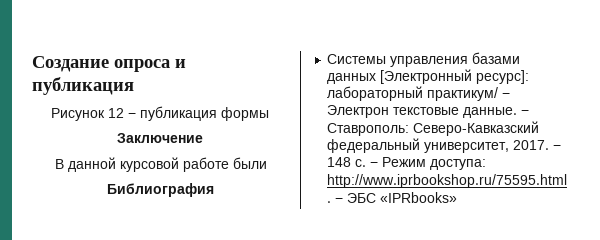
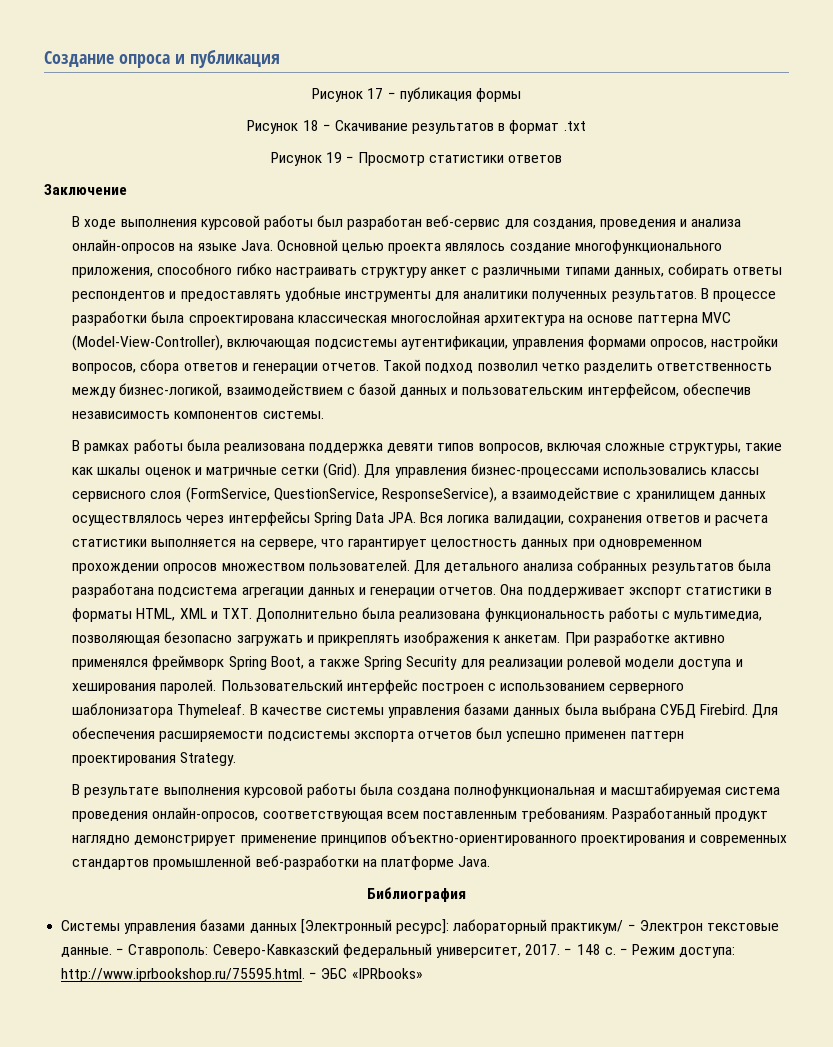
- Рисунок 12 − публикация формы
+ Рисунок 17 − публикация формы
+ Рисунок 18 − Скачивание результатов в формат .txt
+ Рисунок 19 − Просмотр статистики ответов
  Заключение
- В данной курсовой работе были
+ В ходе выполнения курсовой работы был разработан веб-сервис для создания, проведения и анализа онлайн-опросов на языке Java. Основной целью проекта являлось создание многофункционального приложения, способного гибко настраивать структуру анкет с различными типами данных, собирать ответы респондентов и предоставлять удобные инструменты для аналитики полученных результатов. В процессе разработки была спроектирована классическая многослойная архитектура на основе паттерна MVC (Model-View-Controller), включающая подсистемы аутентификации, управления формами опросов, настройки вопросов, сбора ответов и генерации отчетов. Такой подход позволил четко разделить ответственность между бизнес-логикой, взаимодействием с базой данных и пользовательским интерфейсом, обеспечив независимость компонентов системы.
+ В рамках работы была реализована поддержка девяти типов вопросов, включая сложные структуры, такие как шкалы оценок и матричные сетки (Grid). Для управления бизнес-процессами использовались классы сервисного слоя (FormService, QuestionService, ResponseService), а взаимодействие с хранилищем данных осуществлялось через интерфейсы Spring Data JPA. Вся логика валидации, сохранения ответов и расчета статистики выполняется на сервере, что гарантирует целостность данных при одновременном прохождении опросов множеством пользователей. Для детального анализа собранных результатов была разработана подсистема агрегации данных и генерации отчетов. Она поддерживает экспорт статистики в форматы HTML, XML и TXT. Дополнительно была реализована функциональность работы с мультимедиа, позволяющая безопасно загружать и прикреплять изображения к анкетам. При разработке активно применялся фреймворк Spring Boot, а также Spring Security для реализации ролевой модели доступа и хеширования паролей. Пользовательский интерфейс построен с использованием серверного шаблонизатора Thymeleaf. В качестве системы управления базами данных была выбрана СУБД Firebird. Для обеспечения расширяемости подсистемы экспорта отчетов был успешно применен паттерн проектирования Strategy.
+ В результате выполнения курсовой работы была создана полнофункциональная и масштабируемая система проведения онлайн-опросов, соответствующая всем поставленным требованиям. Разработанный продукт наглядно демонстрирует применение принципов объектно-ориентированного проектирования и современных стандартов промышленной веб-разработки на платформе Java.

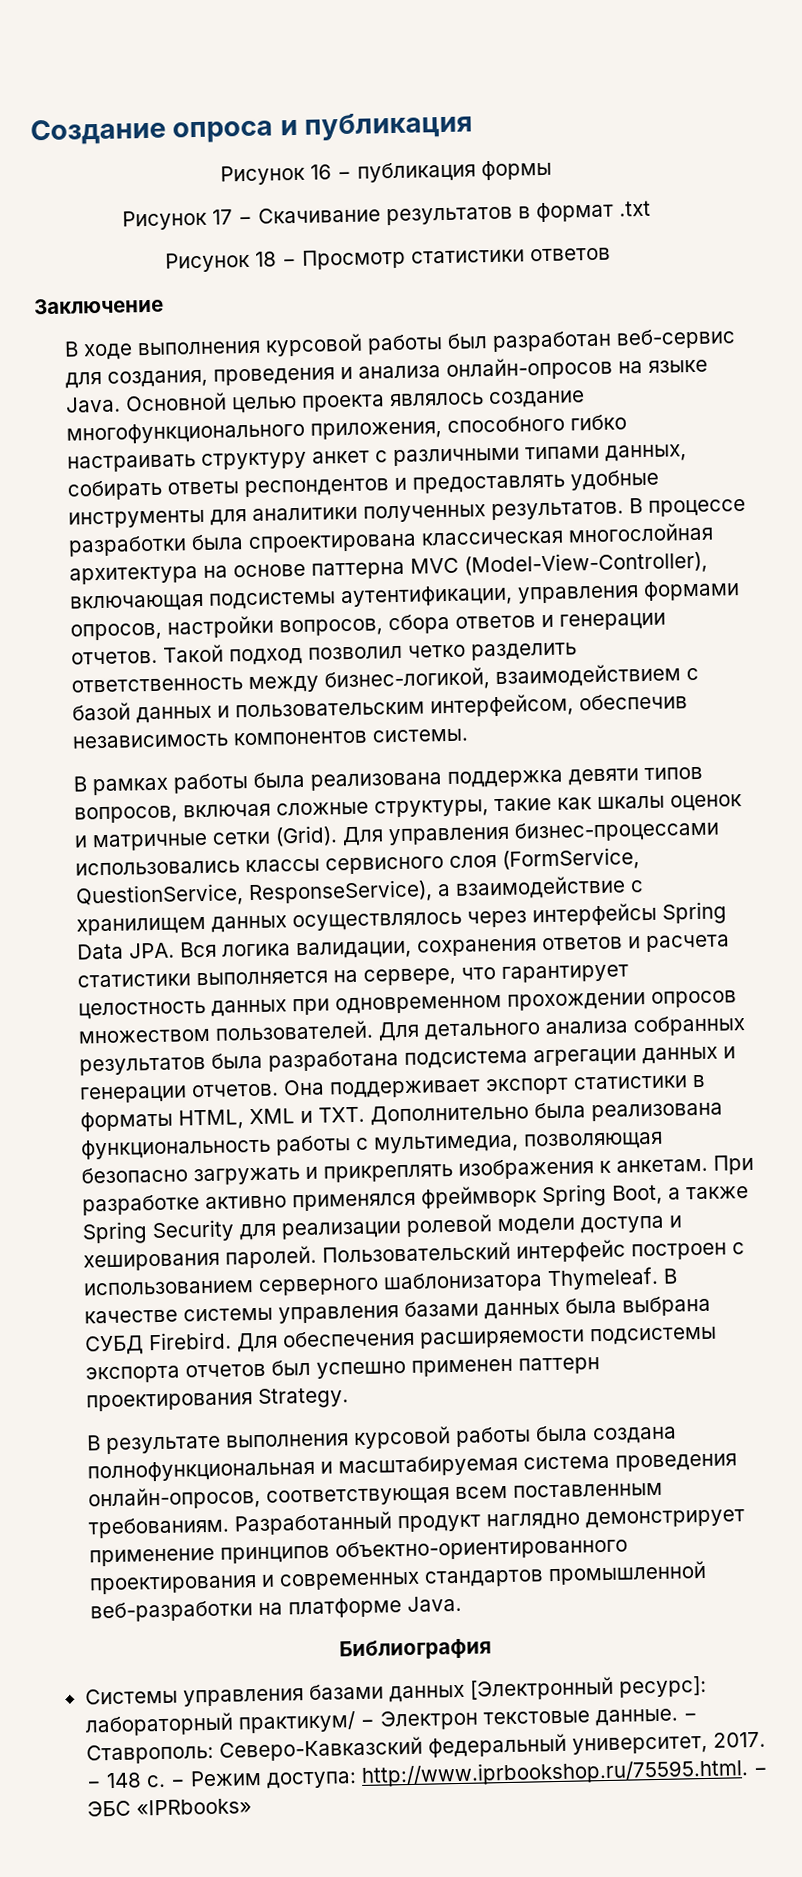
- Рисунок 17 − публикация формы
+ Рисунок 16 − публикация формы
- Рисунок 18 − Скачивание результатов в формат .txt
+ Рисунок 17 − Скачивание результатов в формат .txt
- Рисунок 19 − Просмотр статистики ответов
+ Рисунок 18 − Просмотр статистики ответов

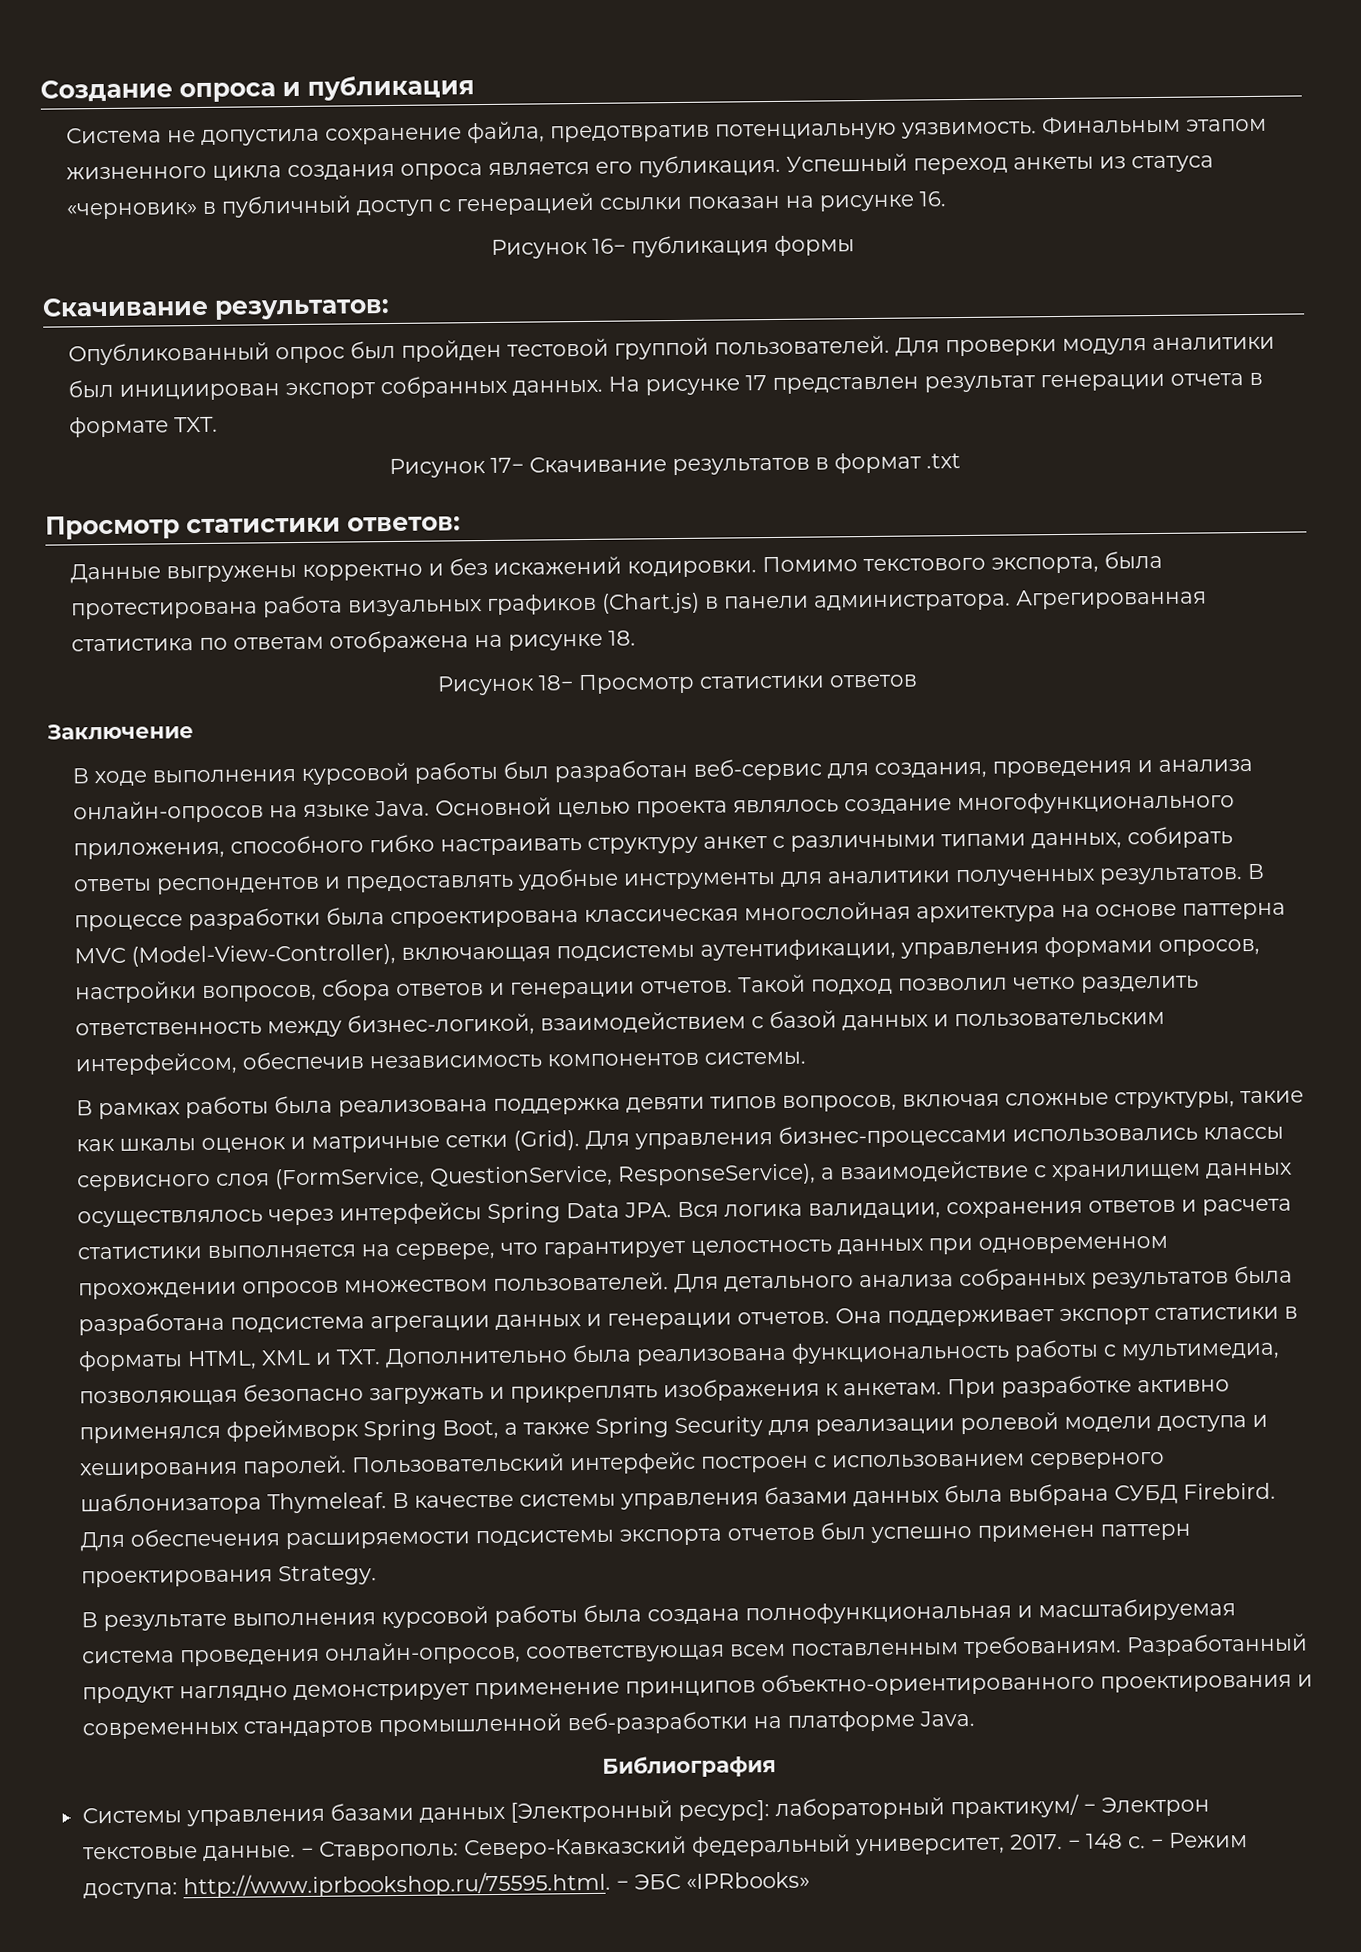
- Рисунок 16 − публикация формы
+ Система не допустила сохранение файла, предотвратив потенциальную уязвимость. Финальным этапом жизненного цикла создания опроса является его публикация. Успешный переход анкеты из статуса «черновик» в публичный доступ с генерацией ссылки показан на рисунке 16.
+ Рисунок 16− публикация формы
- Рисунок 17 − Скачивание результатов в формат .txt
+ Скачивание результатов:
+ Опубликованный опрос был пройден тестовой группой пользователей. Для проверки модуля аналитики был инициирован экспорт собранных данных. На рисунке 17 представлен результат генерации отчета в формате TXT.
+ Рисунок 17− Скачивание результатов в формат .txt
- Рисунок 18 − Просмотр статистики ответов
+ Просмотр статистики ответов:
+ Данные выгружены корректно и без искажений кодировки. Помимо текстового экспорта, была протестирована работа визуальных графиков (Chart.js) в панели администратора. Агрегированная статистика по ответам отображена на рисунке 18.
+ Рисунок 18− Просмотр статистики ответов

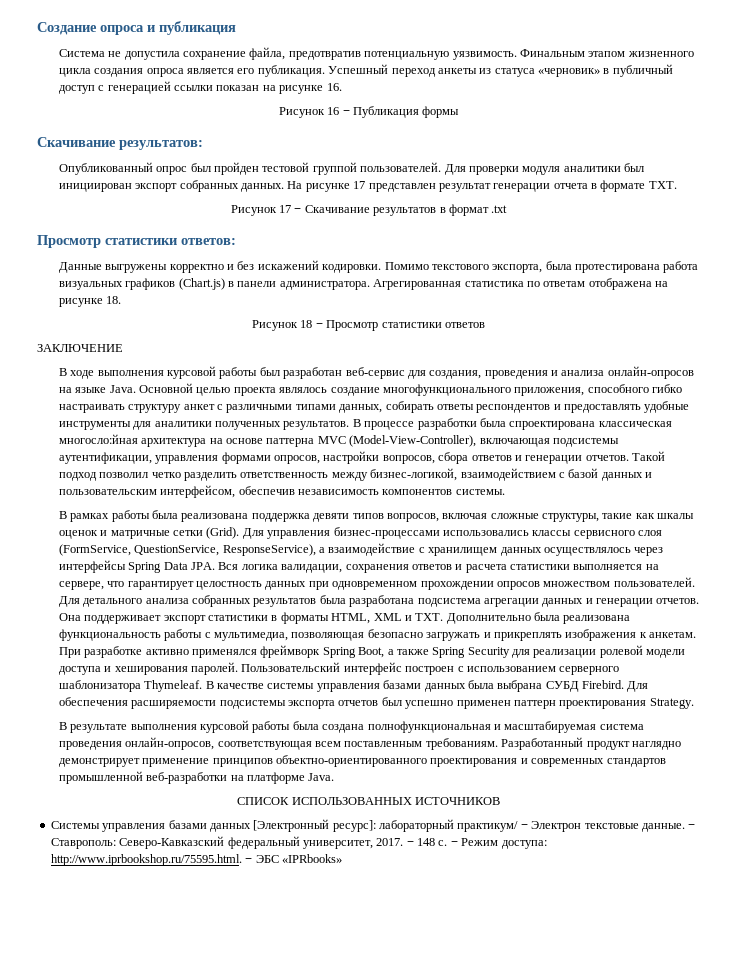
- Рисунок 16− публикация формы
+ Рисунок 16 − Публикация формы
- Рисунок 17− Скачивание результатов в формат .txt
+ Рисунок 17 − Скачивание результатов в формат .txt
- Рисунок 18− Просмотр статистики ответов
+ Рисунок 18 − Просмотр статистики ответов
- Заключение
+ ЗАКЛЮЧЕНИЕ
- В процессе разработки была спроектирована классическая многослойная архитектура на основе паттерна MVC (Model-View-Controller), включающая подсистемы аутентификации, управления формами опросов, настройки вопросов, сбора ответов и генерации отчетов.
+ В процессе разработки была спроектирована классическая многосло:йная архитектура на основе паттерна MVC (Model-View-Controller), включающая подсистемы аутентификации, управления формами опросов, настройки вопросов, сбора ответов и генерации отчетов.
- Библиография
+ СПИСОК ИСПОЛЬЗОВАННЫХ ИСТОЧНИКОВ

